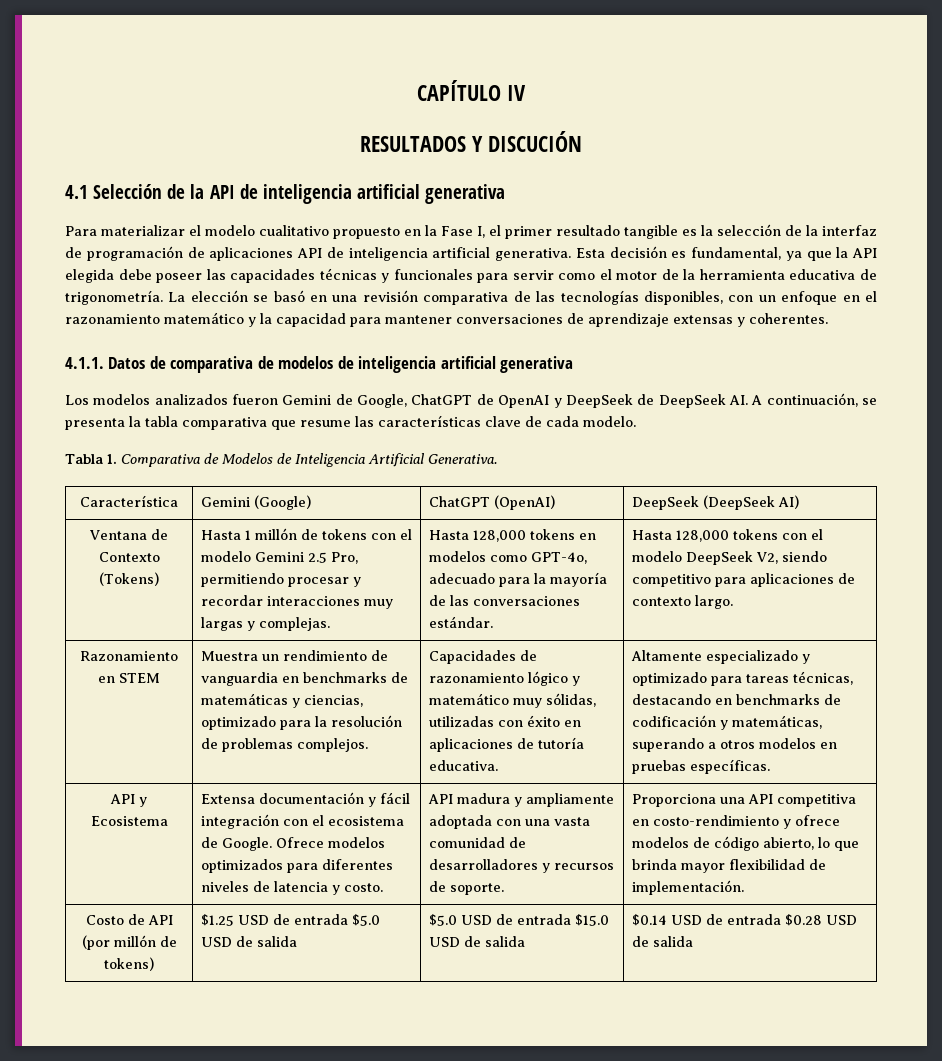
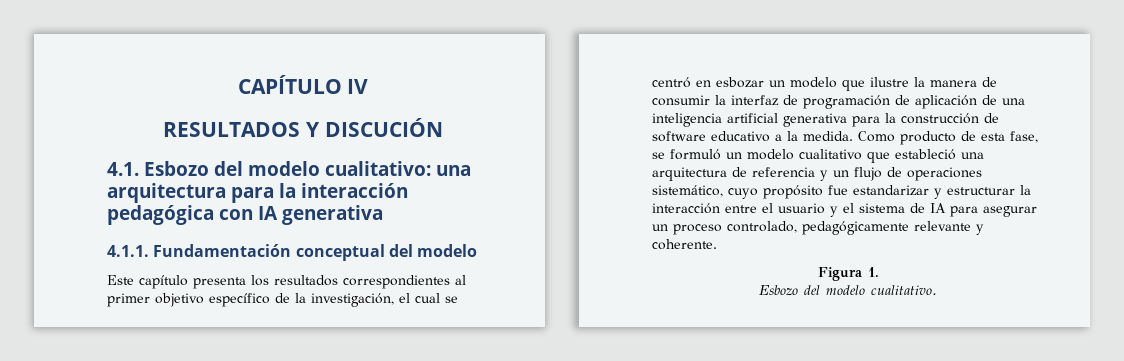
- 4.1 Selección de la API de inteligencia artificial generativa
- Para materializar el modelo cualitativo propuesto en la Fase I, el primer resultado tangible es la selección de la interfaz de programación de aplicaciones API de inteligencia artificial generativa. Esta decisión es fundamental, ya que la API elegida debe poseer las capacidades técnicas y funcionales para servir como el motor de la herramienta educativa de trigonometría. La elección se basó en una revisión comparativa de las tecnologías disponibles, con un enfoque en el razonamiento matemático y la capacidad para mantener conversaciones de aprendizaje extensas y coherentes.
- 4.1.1. Datos de comparativa de modelos de inteligencia artificial generativa
- Los modelos analizados fueron Gemini de Google, ChatGPT de OpenAI y DeepSeek de DeepSeek AI. A continuación, se presenta la tabla comparativa que resume las características clave de cada modelo.
- Tabla 1. Comparativa de Modelos de Inteligencia Artificial Generativa.
- Característica | Gemini (Google) | ChatGPT (OpenAI) | DeepSeek (DeepSeek AI)
- Ventana de Contexto (Tokens) | Hasta 1 millón de tokens con el modelo Gemini 2.5 Pro, permitiendo procesar y recordar interacciones muy largas y complejas. | Hasta 128,000 tokens en modelos como GPT-4o, adecuado para la mayoría de las conversaciones estándar. | Hasta 128,000 tokens con el modelo DeepSeek V2, siendo competitivo para aplicaciones de contexto largo.
- Razonamiento en STEM | Muestra un rendimiento de vanguardia en benchmarks de matemáticas y ciencias, optimizado para la resolución de problemas complejos. | Capacidades de razonamiento lógico y matemático muy sólidas, utilizadas con éxito en aplicaciones de tutoría educativa. | Altamente especializado y optimizado para tareas técnicas, destacando en benchmarks de codificación y matemáticas, superando a otros modelos en pruebas específicas.
- API y Ecosistema | Extensa documentación y fácil integración con el ecosistema de Google. Ofrece modelos optimizados para diferentes niveles de latencia y costo. | API madura y ampliamente adoptada con una vasta comunidad de desarrolladores y recursos de soporte. | Proporciona una API competitiva en costo-rendimiento y ofrece modelos de código abierto, lo que brinda mayor flexibilidad de implementación.
- Costo de API (por millón de tokens) | $1.25 USD de entrada $5.0 USD de salida | $5.0 USD de entrada $15.0 USD de salida | $0.14 USD de entrada $0.28 USD de salida
+ 4.1. Esbozo del modelo cualitativo: una arquitectura para la interacción pedagógica con IA generativa
+ 4.1.1. Fundamentación conceptual del modelo
+ Este capítulo presenta los resultados correspondientes al primer objetivo específico de la investigación, el cual se centró en esbozar un modelo que ilustre la manera de consumir la interfaz de programación de aplicación de una inteligencia artificial generativa para la construcción de software educativo a la medida. Como producto de esta fase, se formuló un modelo cualitativo que estableció una arquitectura de referencia y un flujo de operaciones sistemático, cuyo propósito fue estandarizar y estructurar la interacción entre el usuario y el sistema de IA para asegurar un proceso controlado, pedagógicamente relevante y coherente.
+ Figura 1.
+ Esbozo del modelo cualitativo.

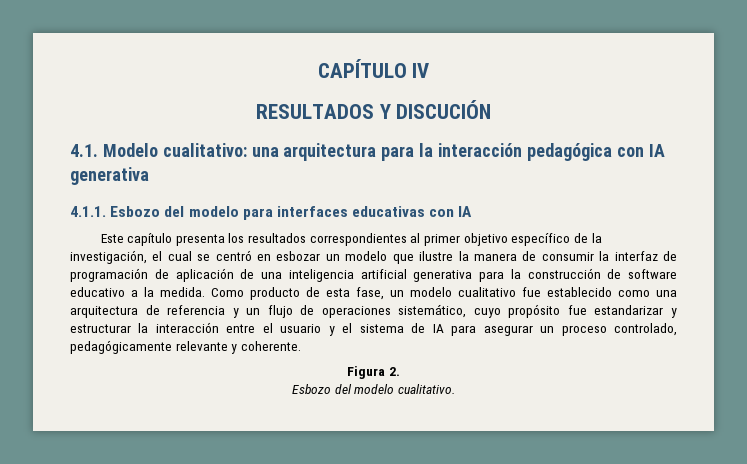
- 4.1. Esbozo del modelo cualitativo: una arquitectura para la interacción pedagógica con IA generativa
+ 4.1. Modelo cualitativo: una arquitectura para la interacción pedagógica con IA generativa
- 4.1.1. Fundamentación conceptual del modelo
+ 4.1.1. Esbozo del modelo para interfaces educativas con IA
- Como producto de esta fase, se formuló un modelo cualitativo que estableció una arquitectura de referencia y un flujo de operaciones sistemático, cuyo propósito fue estandarizar y estructurar la interacción entre el usuario y el sistema de IA para asegurar un proceso controlado, pedagógicamente relevante y coherente.
+ Como producto de esta fase, un modelo cualitativo fue establecido como una arquitectura de referencia y un flujo de operaciones sistemático, cuyo propósito fue estandarizar y estructurar la interacción entre el usuario y el sistema de IA para asegurar un proceso controlado, pedagógicamente relevante y coherente.
- Figura 1.
+ Figura 2.

